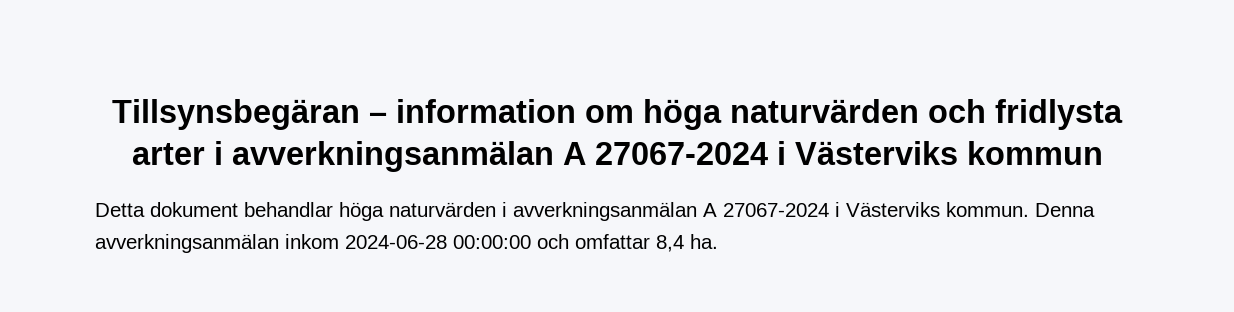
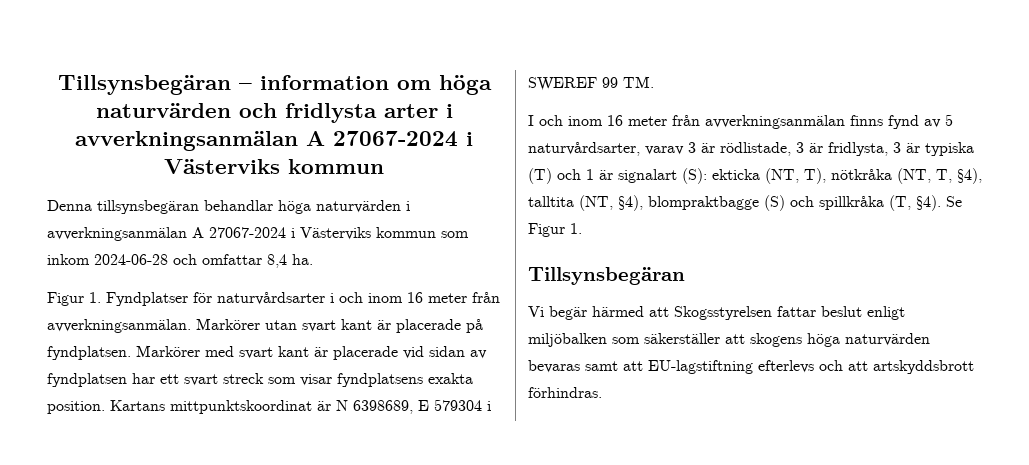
- Detta dokument behandlar höga naturvärden i avverkningsanmälan A 27067-2024 i Västerviks kommun. Denna avverkningsanmälan inkom 2024-06-28 00:00:00 och omfattar 8,4 ha.
+ Denna tillsynsbegäran behandlar höga naturvärden i avverkningsanmälan A 27067-2024 i Västerviks kommun som inkom 2024-06-28 och omfattar 8,4 ha.
+ Figur 1. Fyndplatser för naturvårdsarter i och inom 16 meter från avverkningsanmälan. Markörer utan svart kant är placerade på fyndplatsen. Markörer med svart kant är placerade vid sidan av fyndplatsen har ett svart streck som visar fyndplatsens exakta position. Kartans mittpunktskoordinat är N 6398689, E 579304 i SWEREF 99 TM.
+ I och inom 16 meter från avverkningsanmälan finns fynd av 5 naturvårdsarter, varav 3 är rödlistade, 3 är fridlysta, 3 är typiska (T) och 1 är signalart (S): ekticka (NT, T), nötkråka (NT, T, §4), talltita (NT, §4), blompraktbagge (S) och spillkråka (T, §4). Se Figur 1.
+ Tillsynsbegäran
+ Vi begär härmed att Skogsstyrelsen fattar beslut enligt miljöbalken som säkerställer att skogens höga naturvärden bevaras samt att EU-lagstiftning efterlevs och att artskyddsbrott förhindras.

